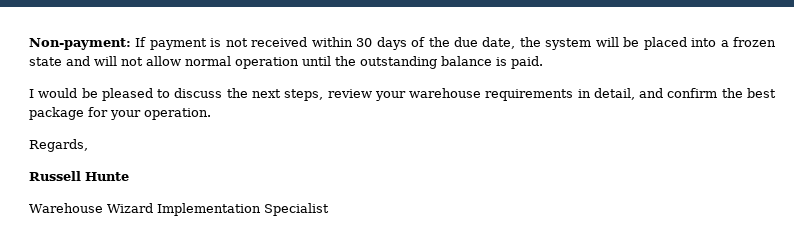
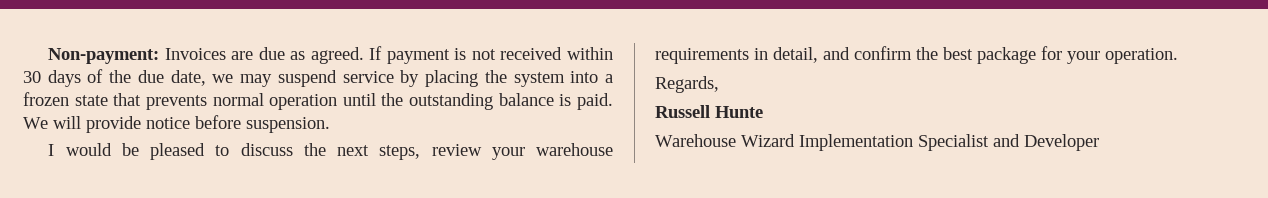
- Non-payment: If payment is not received within 30 days of the due date, the system will be placed into a frozen state and will not allow normal operation until the outstanding balance is paid.
+ Non-payment: Invoices are due as agreed. If payment is not received within 30 days of the due date, we may suspend service by placing the system into a frozen state that prevents normal operation until the outstanding balance is paid. We will provide notice before suspension.
- Warehouse Wizard Implementation Specialist
+ Warehouse Wizard Implementation Specialist and Developer

